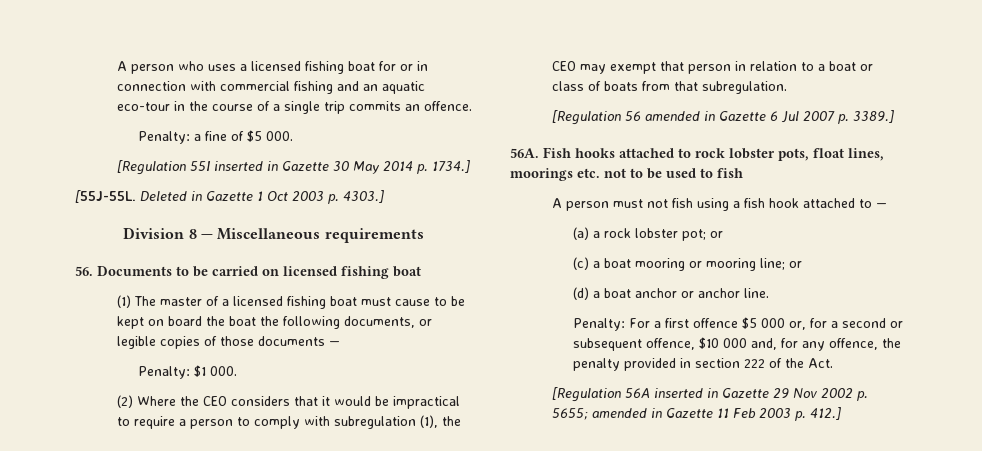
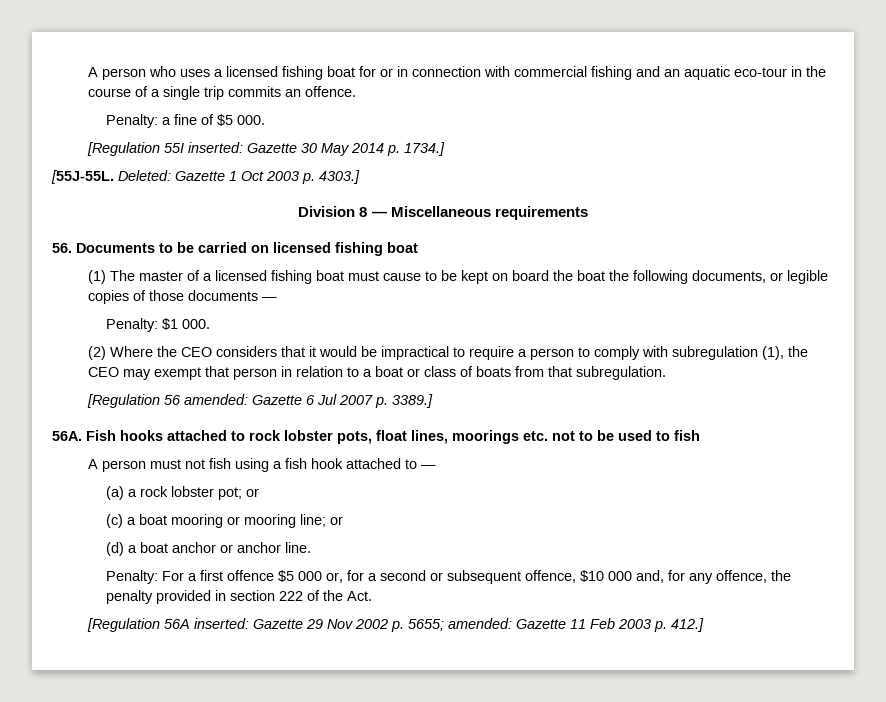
- [Regulation 55I inserted in Gazette 30 May 2014 p. 1734.]
+ [Regulation 55I inserted: Gazette 30 May 2014 p. 1734.]
- Deleted in Gazette 1 Oct 2003 p. 4303.]
+ Deleted: Gazette 1 Oct 2003 p. 4303.]
- [Regulation 56 amended in Gazette 6 Jul 2007 p. 3389.]
+ [Regulation 56 amended: Gazette 6 Jul 2007 p. 3389.]
- [Regulation 56A inserted in Gazette 29 Nov 2002 p. 5655; amended in Gazette 11 Feb 2003 p. 412.]
+ [Regulation 56A inserted: Gazette 29 Nov 2002 p. 5655; amended: Gazette 11 Feb 2003 p. 412.]

